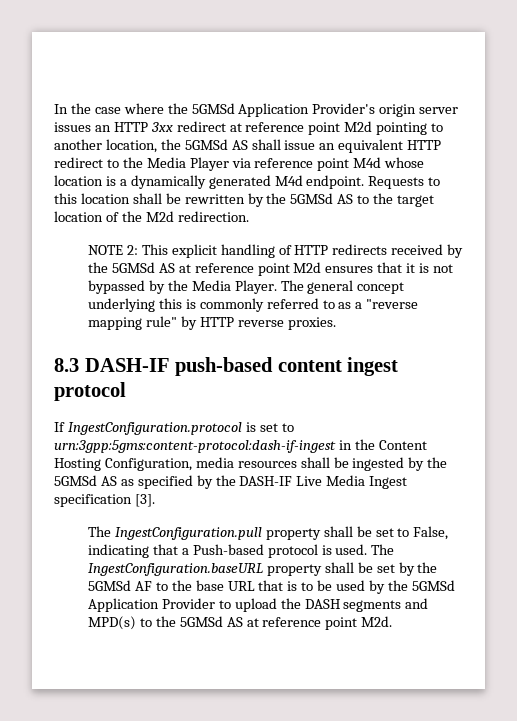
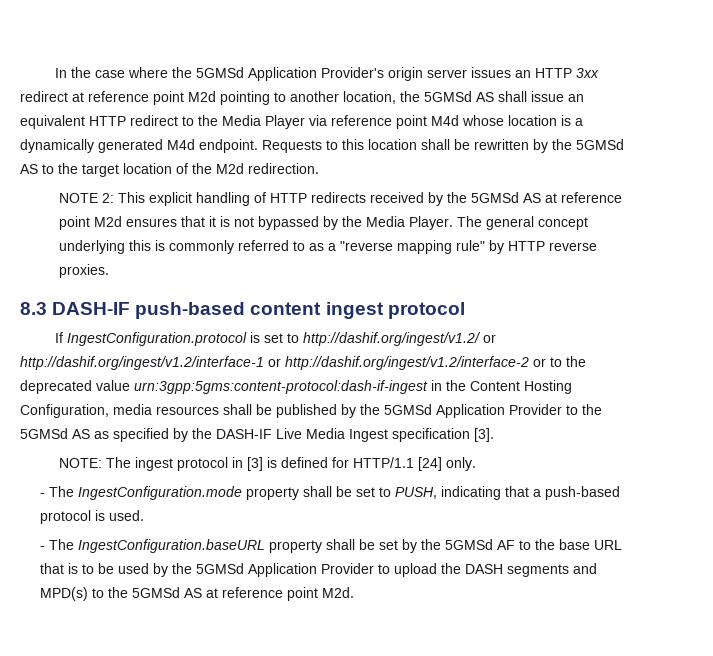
- If IngestConfiguration.protocol is set to urn:3gpp:5gms:content-protocol:dash-if-ingest in the Content Hosting Configuration, media resources shall be ingested by the 5GMSd AS as specified by the DASH-IF Live Media Ingest specification [3].
+ If IngestConfiguration.protocol is set to http://dashif.org/ingest/v1.2/ or http://dashif.org/ingest/v1.2/interface-1 or http://dashif.org/ingest/v1.2/interface-2 or to the deprecated value urn:3gpp:5gms:content-protocol:dash-if-ingest in the Content Hosting Configuration, media resources shall be published by the 5GMSd Application Provider to the 5GMSd AS as specified by the DASH-IF Live Media Ingest specification [3].
- The IngestConfiguration.pull property shall be set to False, indicating that a Push-based protocol is used. The IngestConfiguration.baseURL property shall be set by the 5GMSd AF to the base URL that is to be used by the 5GMSd Application Provider to upload the DASH segments and MPD(s) to the 5GMSd AS at reference point M2d.
+ NOTE: The ingest protocol in [3] is defined for HTTP/1.1 [24] only.
+ - The IngestConfiguration.mode property shall be set to PUSH, indicating that a push-based protocol is used.
+ - The IngestConfiguration.baseURL property shall be set by the 5GMSd AF to the base URL that is to be used by the 5GMSd Application Provider to upload the DASH segments and MPD(s) to the 5GMSd AS at reference point M2d.

